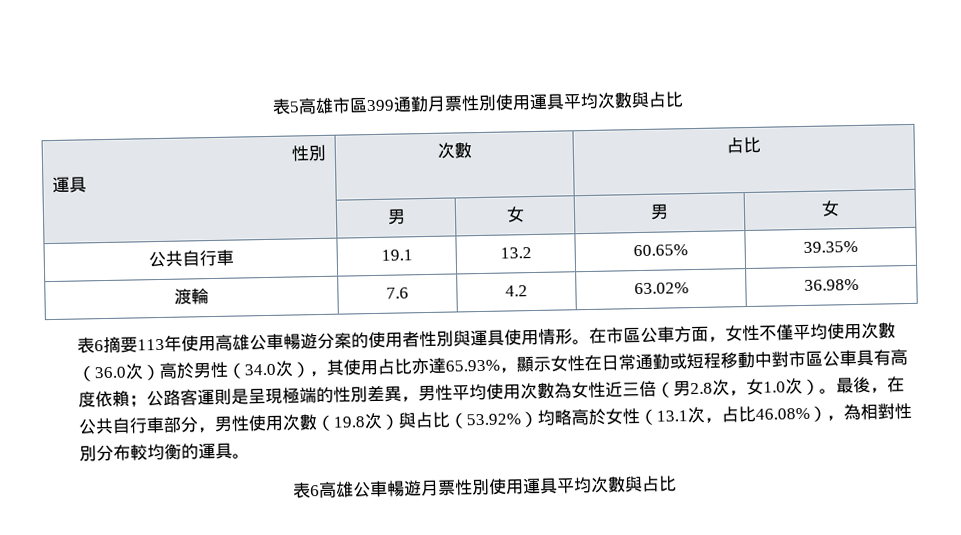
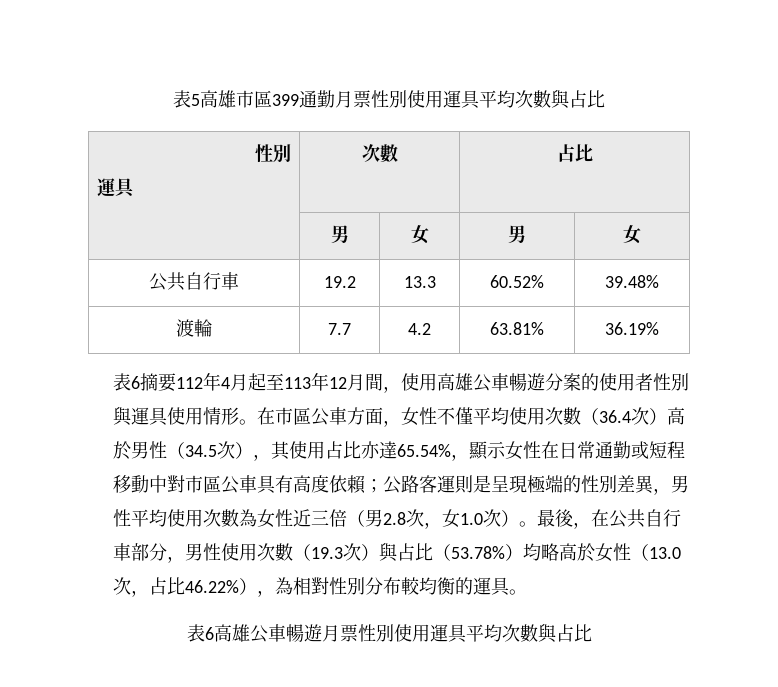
- 公共自行車 | 19.1 | 13.2 | 60.65% | 39.35%
+ 公共自行車 | 19.2 | 13.3 | 60.52% | 39.48%
- 渡輪 | 7.6 | 4.2 | 63.02% | 36.98%
+ 渡輪 | 7.7 | 4.2 | 63.81% | 36.19%
- 表6摘要113年使用高雄公車暢遊分案的使用者性別與運具使用情形。
+ 表6摘要112年4月起至113年12月間，使用高雄公車暢遊分案的使用者性別與運具使用情形。
- 在市區公車方面，女性不僅平均使用次數（36.0次）高於男性（34.0次），其使用占比亦達65.93%，顯示女性在日常通勤或短程移動中對市區公車具有高度依賴；公路客運則是呈現極端的性別差異，男性平均使用次數為女性近三倍（男2.8次，女1.0次）。
+ 在市區公車方面，女性不僅平均使用次數（36.4次）高於男性（34.5次），其使用占比亦達65.54%，顯示女性在日常通勤或短程移動中對市區公車具有高度依賴；公路客運則是呈現極端的性別差異，男性平均使用次數為女性近三倍（男2.8次，女1.0次）。
- 最後，在公共自行車部分，男性使用次數（19.8次）與占比（53.92%）均略高於女性（13.1次，占比46.08%），為相對性別分布較均衡的運具。
+ 最後，在公共自行車部分，男性使用次數（19.3次）與占比（53.78%）均略高於女性（13.0次，占比46.22%），為相對性別分布較均衡的運具。

